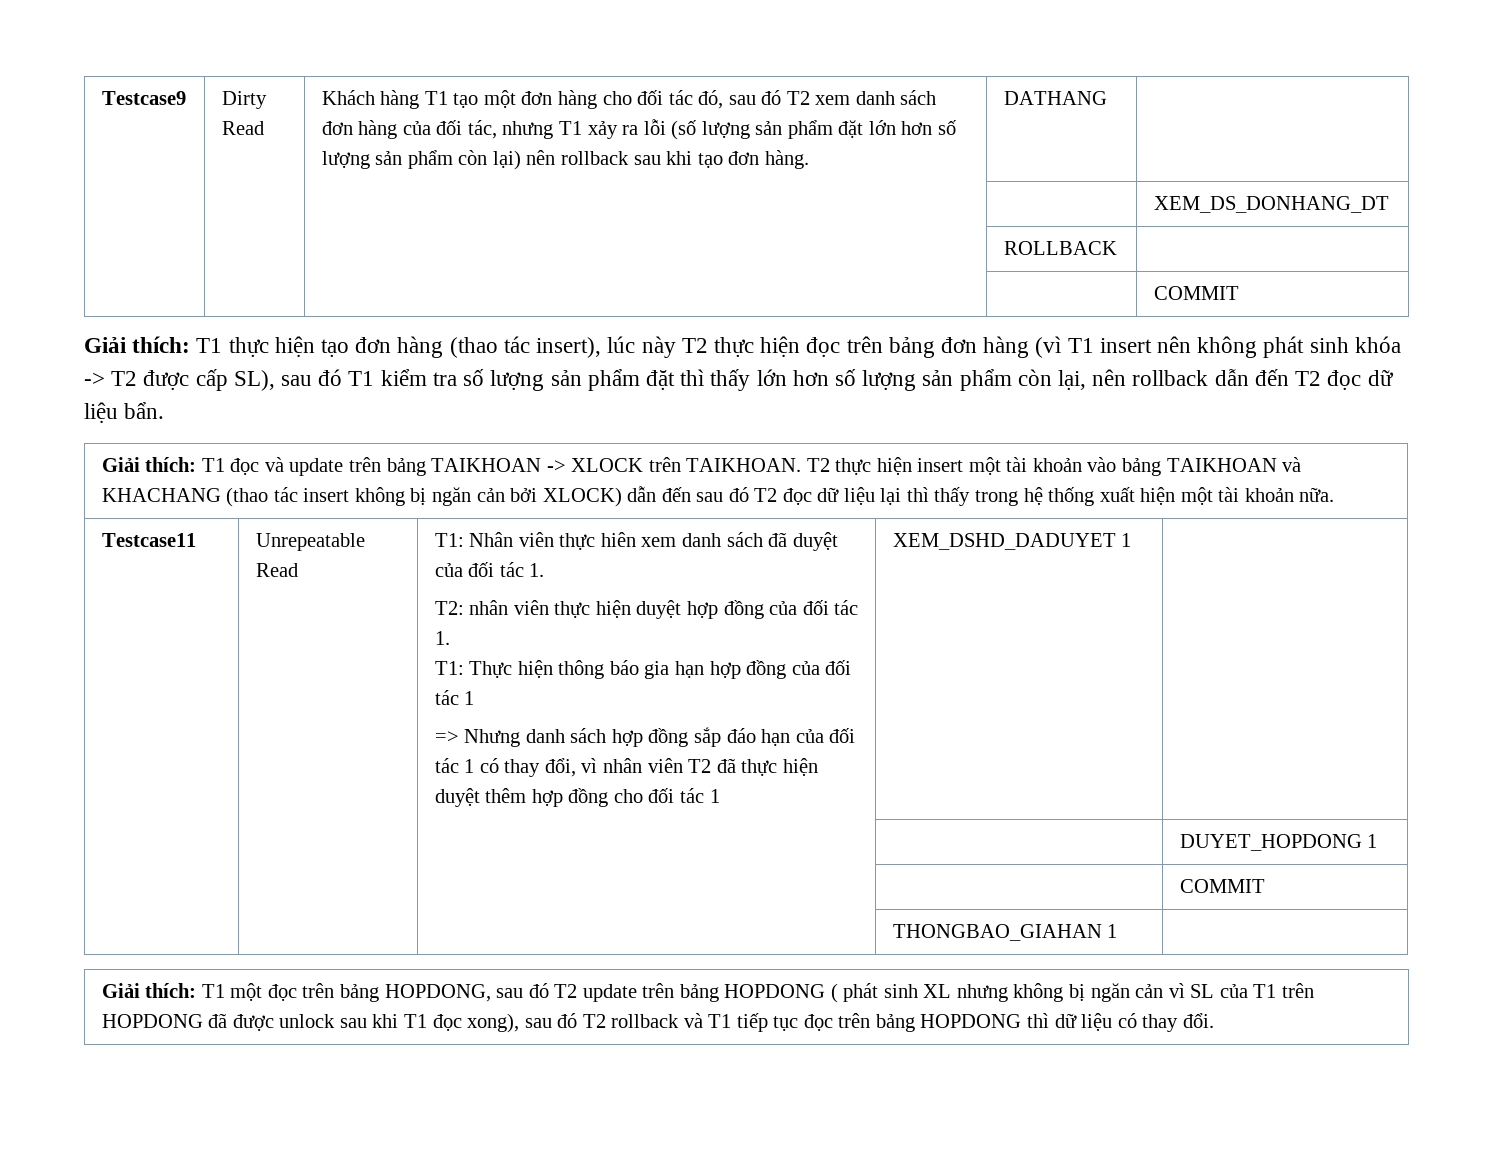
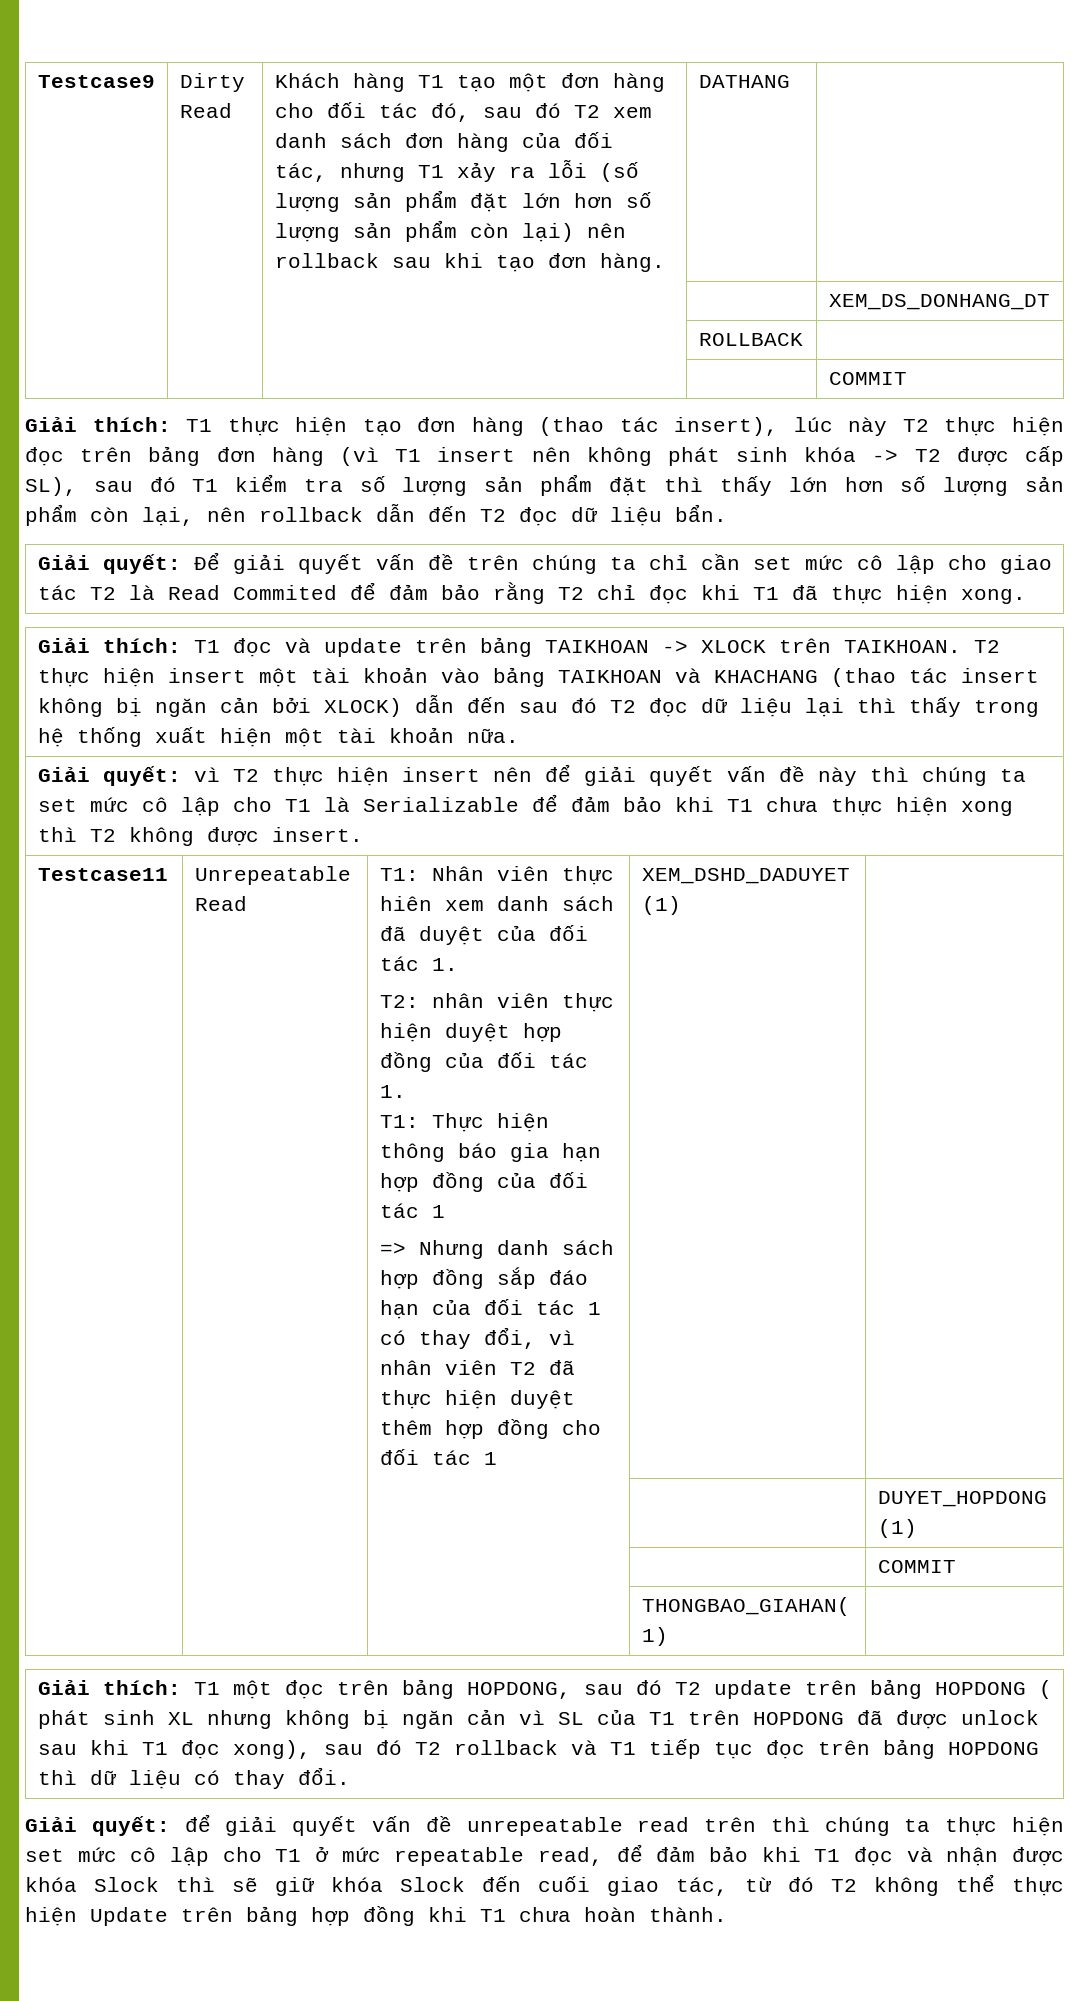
+ Giải quyết: Để giải quyết vấn đề trên chúng ta chỉ cần set mức cô lập cho giao tác T2 là Read Commited để đảm bảo rằng T2 chỉ đọc khi T1 đã thực hiện xong.
+ Giải quyết: vì T2 thực hiện insert nên để giải quyết vấn đề này thì chúng ta set mức cô lập cho T1 là Serializable để đảm bảo khi T1 chưa thực hiện xong thì T2 không được insert.
- XEM_DSHD_DADUYET 1
+ XEM_DSHD_DADUYET (1)
- | | | | DUYET_HOPDONG 1
+ | | | | DUYET_HOPDONG (1)
- | | | THONGBAO_GIAHAN 1 |
+ | | | THONGBAO_GIAHAN( 1) |
+ Giải quyết: để giải quyết vấn đề unrepeatable read trên thì chúng ta thực hiện set mức cô lập cho T1 ở mức repeatable read, để đảm bảo khi T1 đọc và nhận được khóa Slock thì sẽ giữ khóa Slock đến cuối giao tác, từ đó T2 không thể thực hiện Update trên bảng hợp đồng khi T1 chưa hoàn thành.

